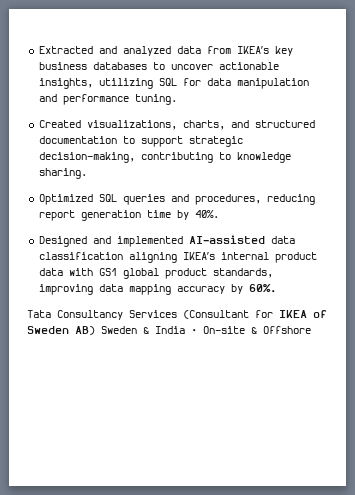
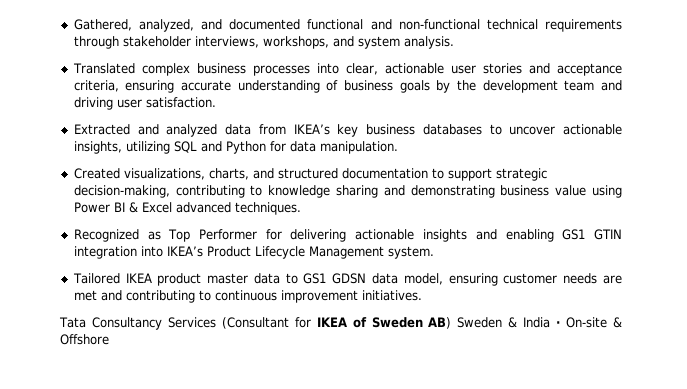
+ Gathered, analyzed, and documented functional and non-functional technical requirements through stakeholder interviews, workshops, and system analysis.
+ Translated complex business processes into clear, actionable user stories and acceptance criteria, ensuring accurate understanding of business goals by the development team and driving user satisfaction.
- Extracted and analyzed data from IKEA’s key business databases to uncover actionable insights, utilizing SQL for data manipulation and performance tuning.
+ Extracted and analyzed data from IKEA’s key business databases to uncover actionable insights, utilizing SQL and Python for data manipulation.
- Created visualizations, charts, and structured documentation to support strategic decision-making, contributing to knowledge sharing.
- Optimized SQL queries and procedures, reducing report generation time by 40%.
- Designed and implemented AI-assisted data classification aligning IKEA’s internal product data with GS1 global product standards, improving data mapping accuracy by 60%.
+ Created visualizations, charts, and structured documentation to support strategic decision-making, contributing to knowledge sharing and demonstrating business value using Power BI & Excel advanced techniques.
+ Recognized as Top Performer for delivering actionable insights and enabling GS1 GTIN integration into IKEA’s Product Lifecycle Management system.
+ Tailored IKEA product master data to GS1 GDSN data model, ensuring customer needs are met and contributing to continuous improvement initiatives.

